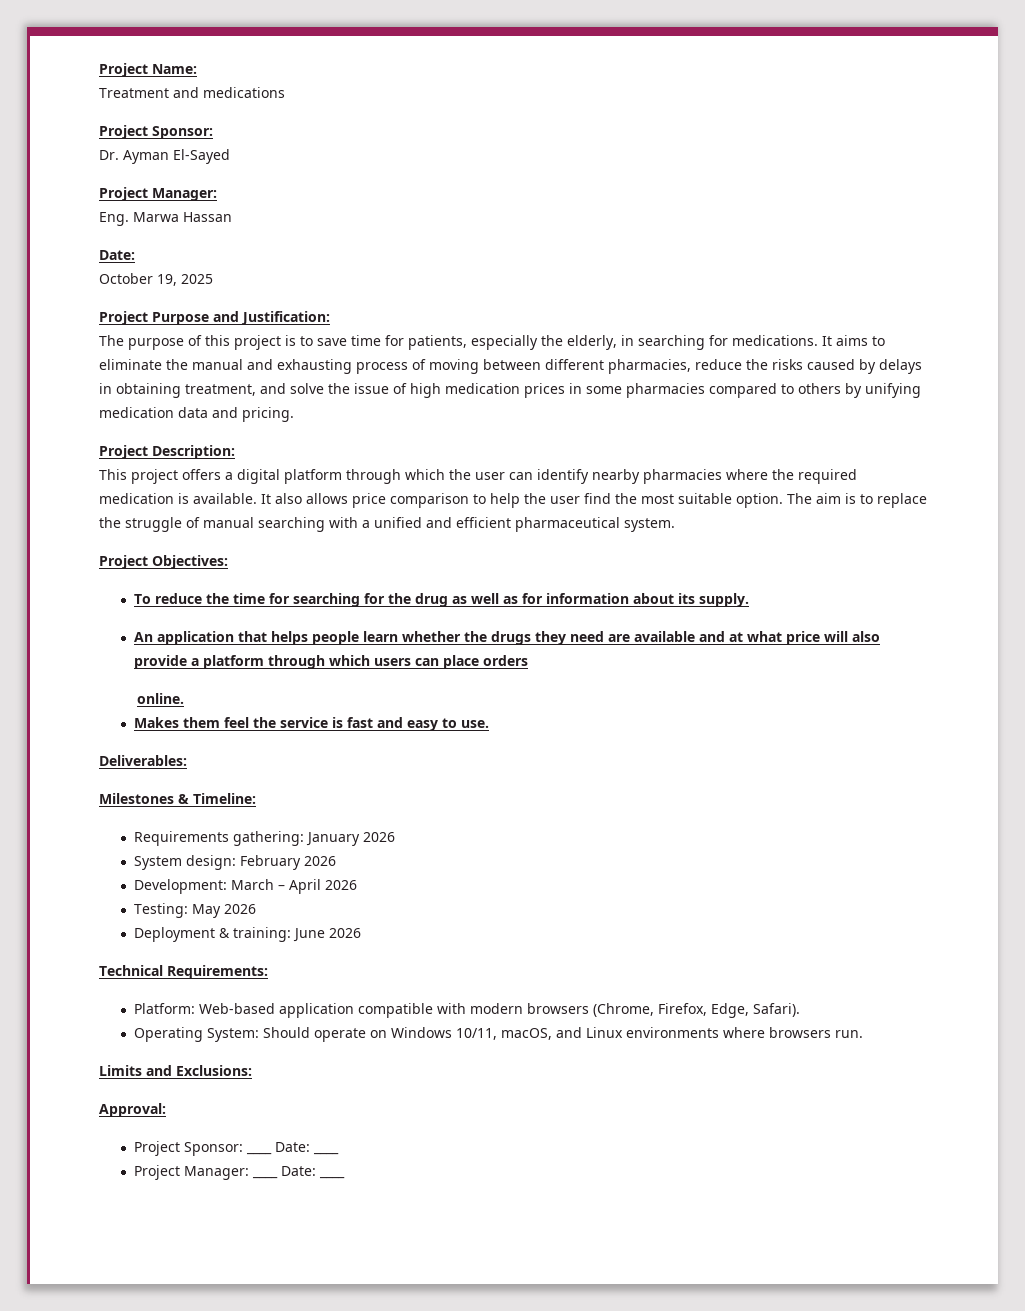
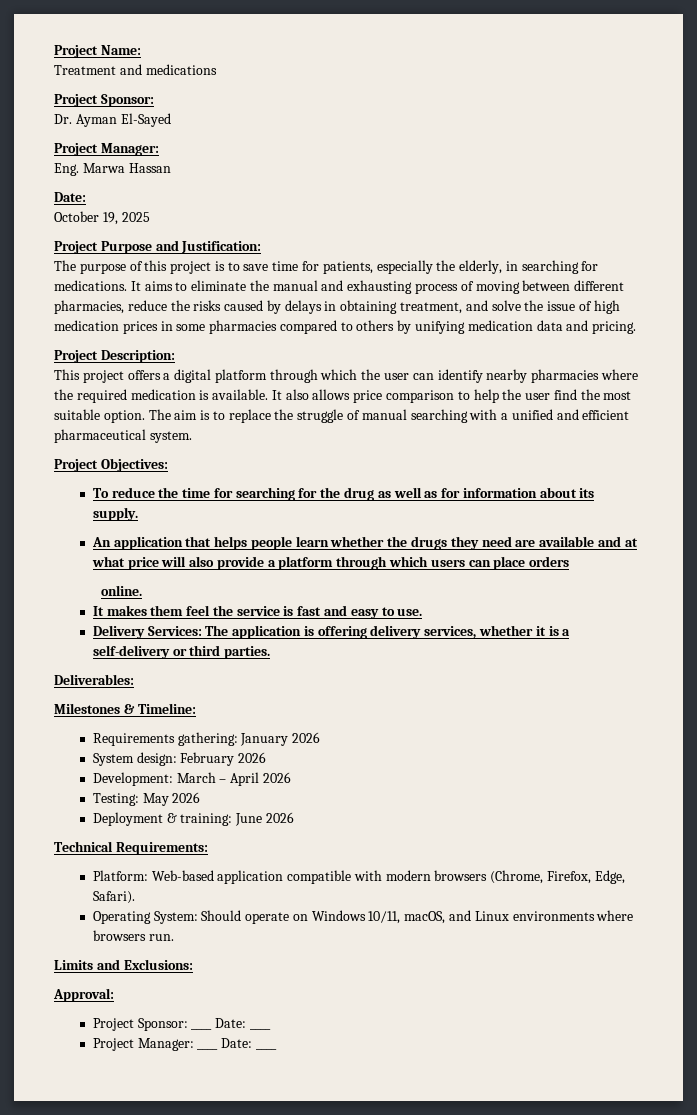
- Makes them feel the service is fast and easy to use.
+ It makes them feel the service is fast and easy to use.
+ Delivery Services: The application is offering delivery services, whether it is a self-delivery or third parties.

